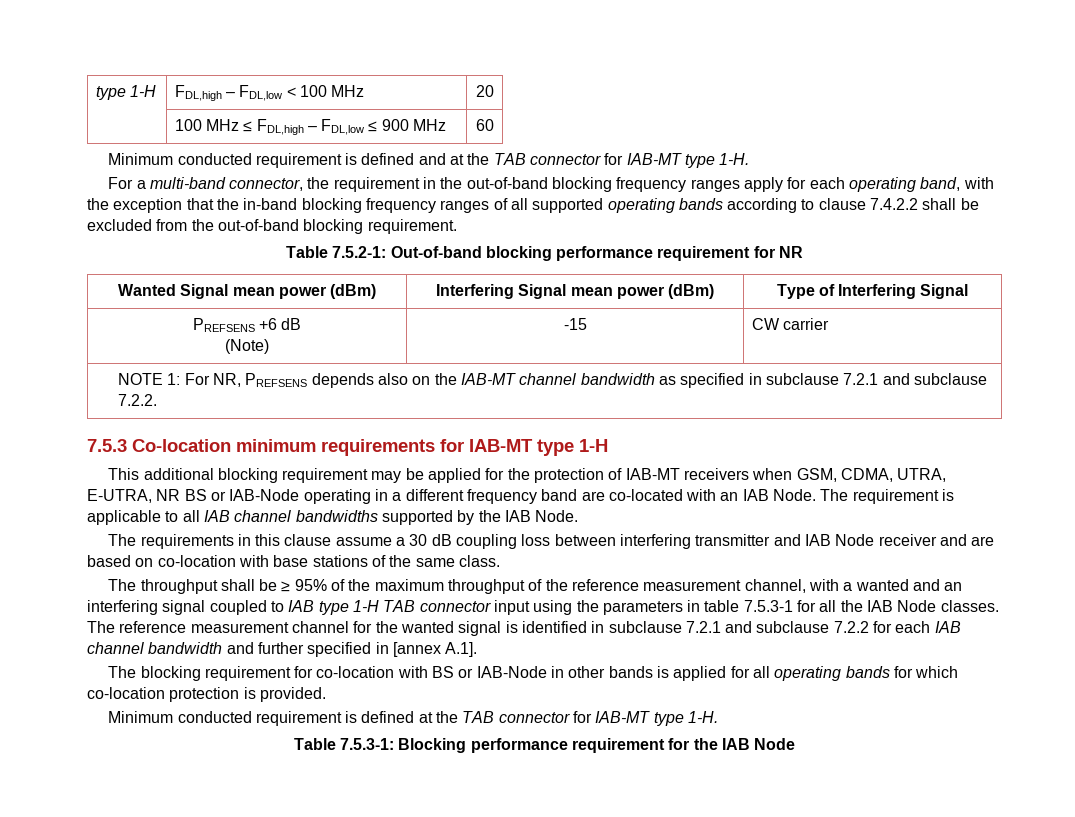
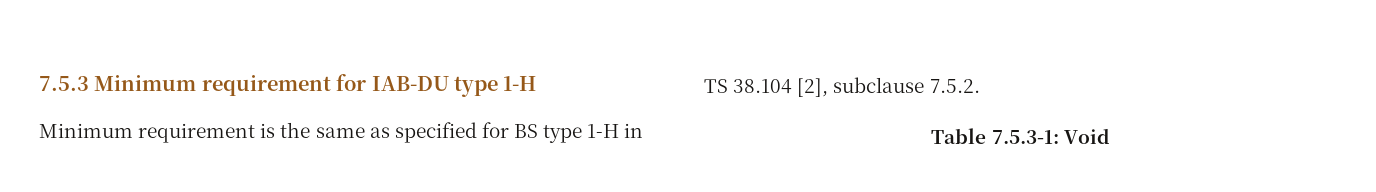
- type 1-H | FDL,high – FDL,low < 100 MHz | 20
- | 100 MHz ≤ FDL,high – FDL,low ≤ 900 MHz | 60
- Minimum conducted requirement is defined and at the TAB connector for IAB-MT type 1-H.
- For a multi-band connector, the requirement in the out-of-band blocking frequency ranges apply for each operating band, with the exception that the in-band blocking frequency ranges of all supported operating bands according to clause 7.4.2.2 shall be excluded from the out-of-band blocking requirement.
- Table 7.5.2-1: Out-of-band blocking performance requirement for NR
- Wanted Signal mean power (dBm) | Interfering Signal mean power (dBm) | Type of Interfering Signal
- PREFSENS +6 dB
- (Note) | -15 | CW carrier
- NOTE 1: For NR, PREFSENS depends also on the IAB-MT channel bandwidth as specified in subclause 7.2.1 and subclause 7.2.2.
- 7.5.3 Co-location minimum requirements for IAB-MT type 1-H
- This additional blocking requirement may be applied for the protection of IAB-MT receivers when GSM, CDMA, UTRA, E-UTRA, NR BS or IAB-Node operating in a different frequency band are co-located with an IAB Node. The requirement is applicable to all IAB channel bandwidths supported by the IAB Node.
- The requirements in this clause assume a 30 dB coupling loss between interfering transmitter and IAB Node receiver and are based on co-location with base stations of the same class.
- The throughput shall be ≥ 95% of the maximum throughput of the reference measurement channel, with a wanted and an interfering signal coupled to IAB type 1-H TAB connector input using the parameters in table 7.5.3-1 for all the IAB Node classes. The reference measurement channel for the wanted signal is identified in subclause 7.2.1 and subclause 7.2.2 for each IAB channel bandwidth and further specified in [annex A.1].
- The blocking requirement for co-location with BS or IAB-Node in other bands is applied for all operating bands for which co-location protection is provided.
- Minimum conducted requirement is defined at the TAB connector for IAB-MT type 1-H.
- Table 7.5.3-1: Blocking performance requirement for the IAB Node
+ 7.5.3 Minimum requirement for IAB-DU type 1-H
+ Minimum requirement is the same as specified for BS type 1-H in TS 38.104 [2], subclause 7.5.2.
+ Table 7.5.3-1: Void

